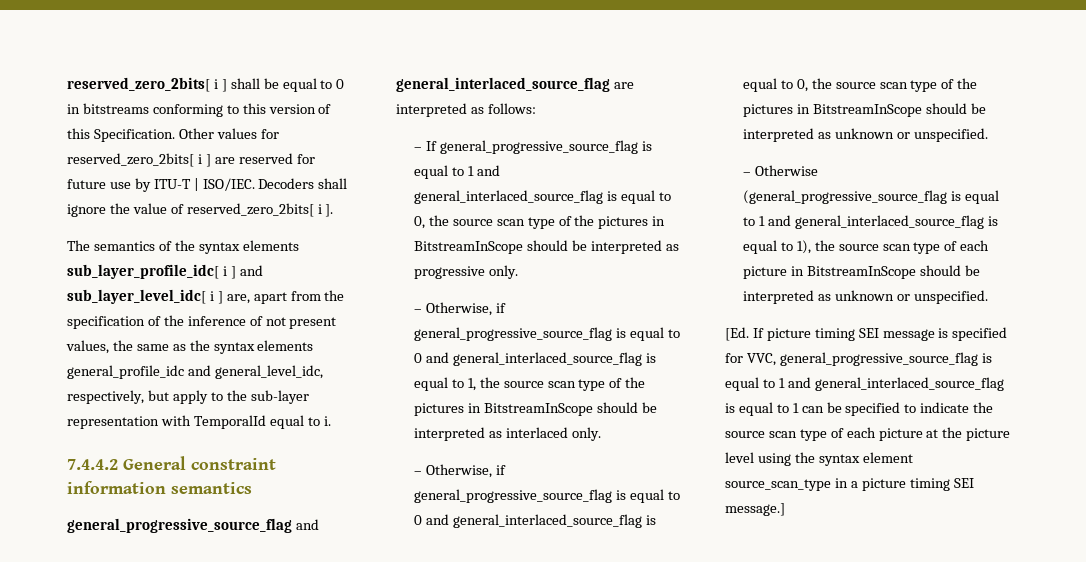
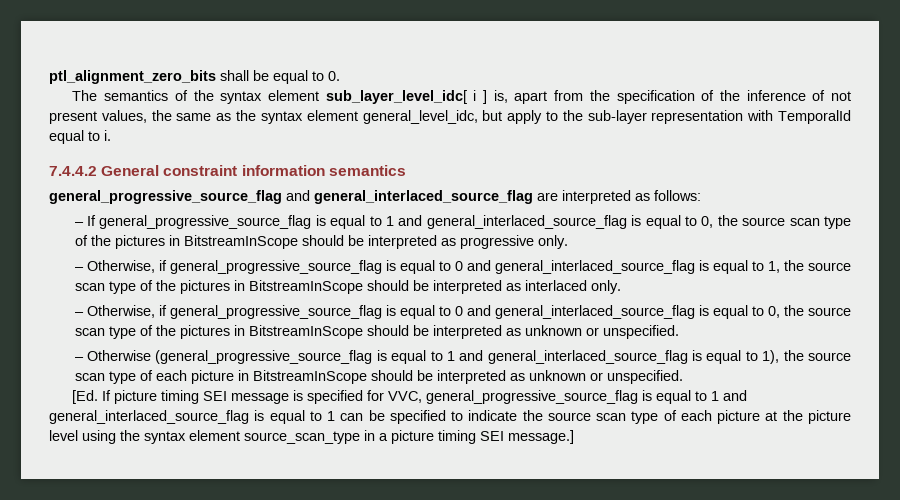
- reserved_zero_2bits[ i ] shall be equal to 0 in bitstreams conforming to this version of this Specification. Other values for reserved_zero_2bits[ i ] are reserved for future use by ITU-T | ISO/IEC. Decoders shall ignore the value of reserved_zero_2bits[ i ].
+ ptl_alignment_zero_bits shall be equal to 0.
- The semantics of the syntax elements sub_layer_profile_idc[ i ] and sub_layer_level_idc[ i ] are, apart from the specification of the inference of not present values, the same as the syntax elements general_profile_idc and general_level_idc, respectively, but apply to the sub-layer representation with TemporalId equal to i.
+ The semantics of the syntax element sub_layer_level_idc[ i ] is, apart from the specification of the inference of not present values, the same as the syntax element general_level_idc, but apply to the sub-layer representation with TemporalId equal to i.

